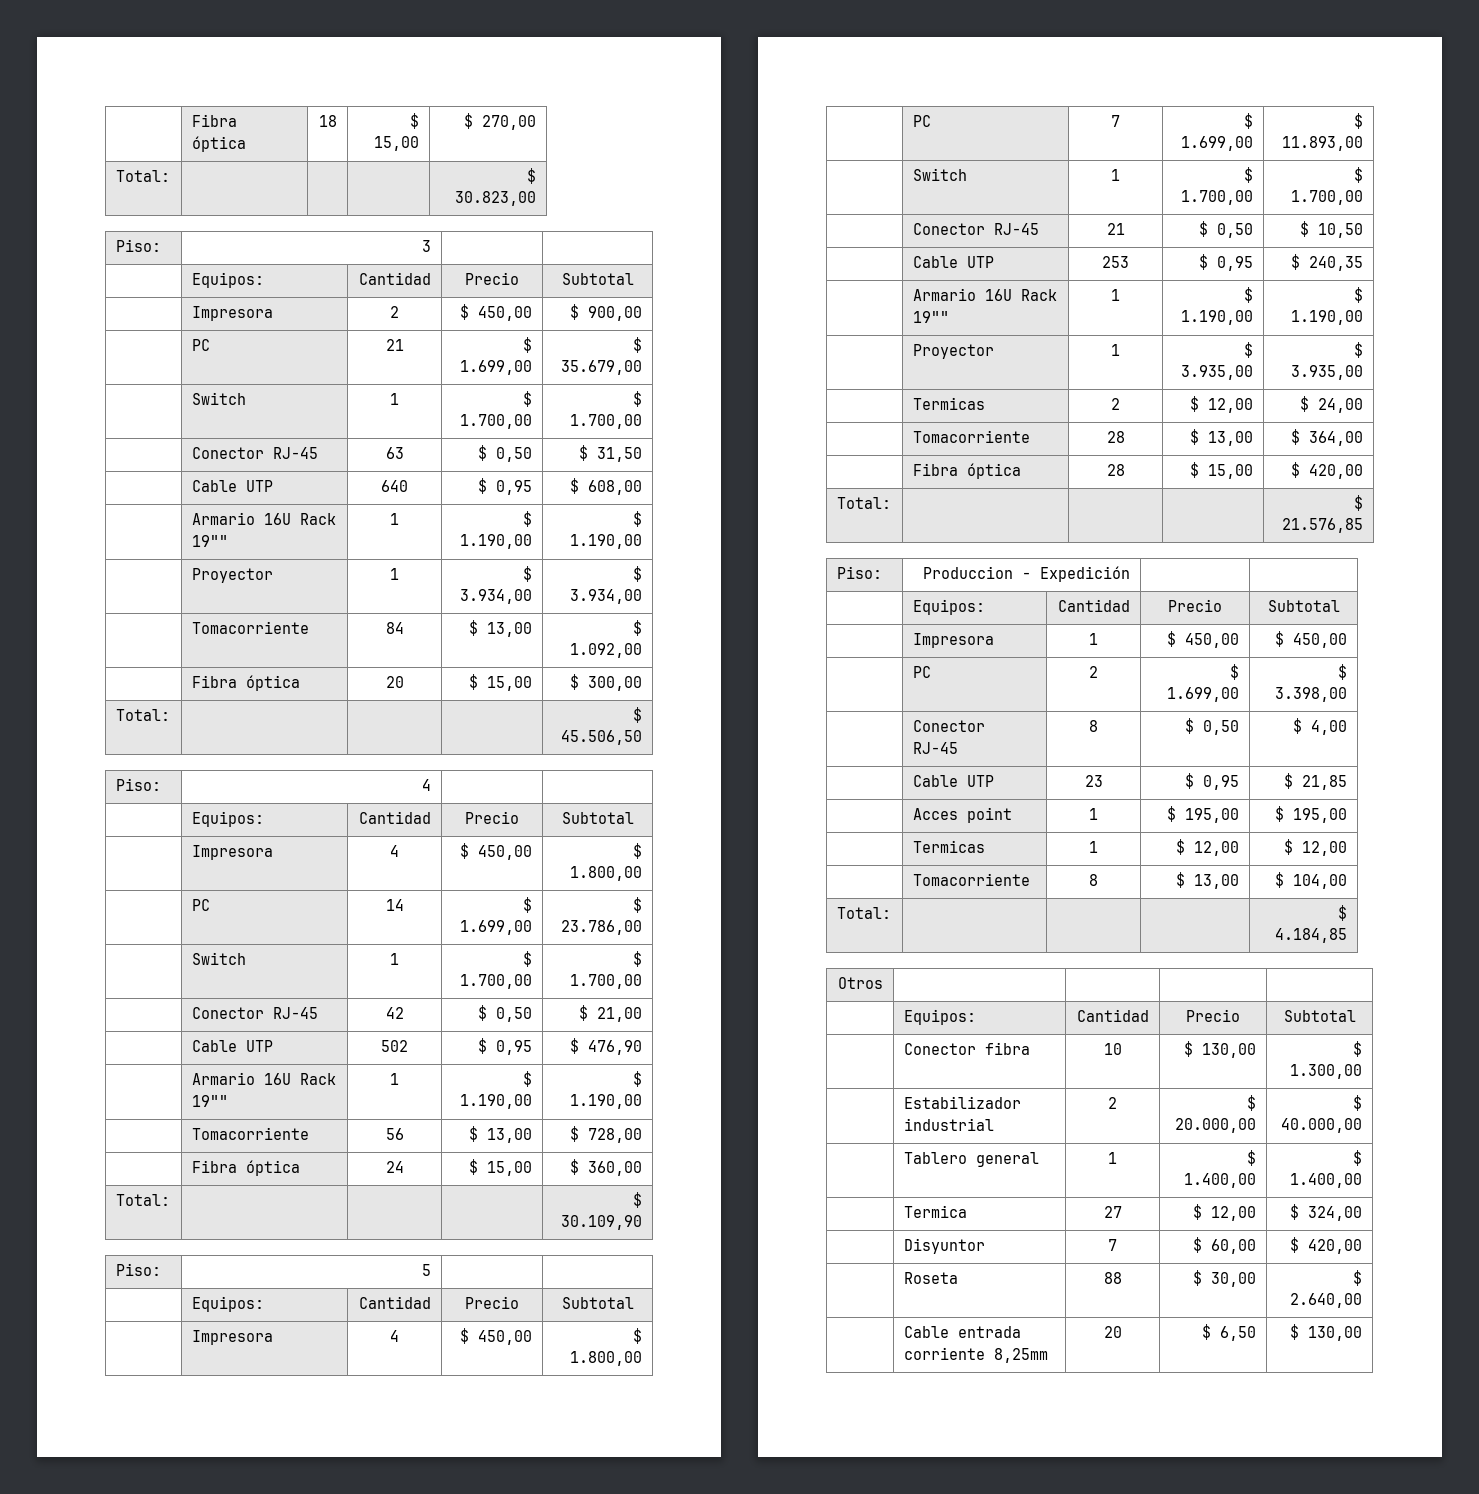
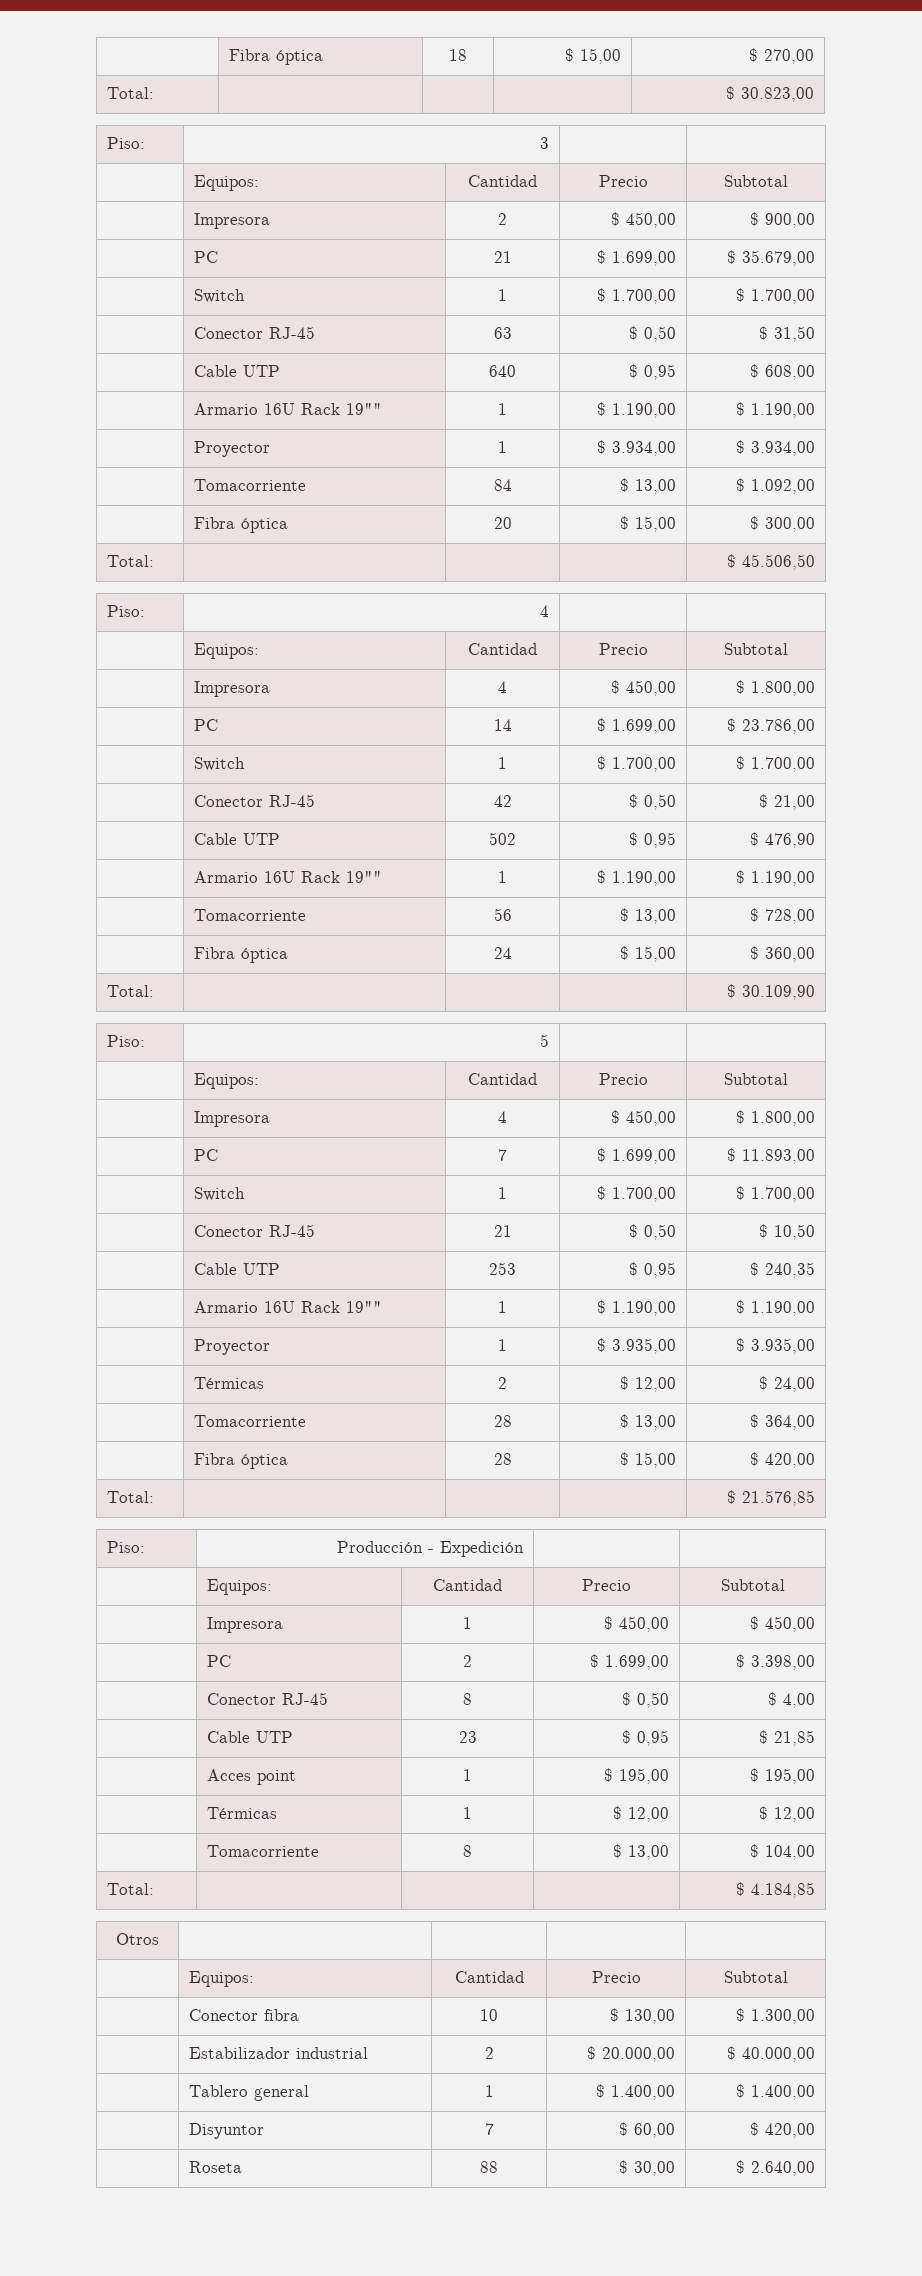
- | Termicas | 2 | $ 12,00 | $ 24,00
+ | Térmicas | 2 | $ 12,00 | $ 24,00
- Piso: | Produccion - Expedición | |
+ Piso: | Producción - Expedición | |
- | Termicas | 1 | $ 12,00 | $ 12,00
+ | Térmicas | 1 | $ 12,00 | $ 12,00
- | Termica | 27 | $ 12,00 | $ 324,00
- | Cable entrada corriente 8,25mm | 20 | $ 6,50 | $ 130,00

